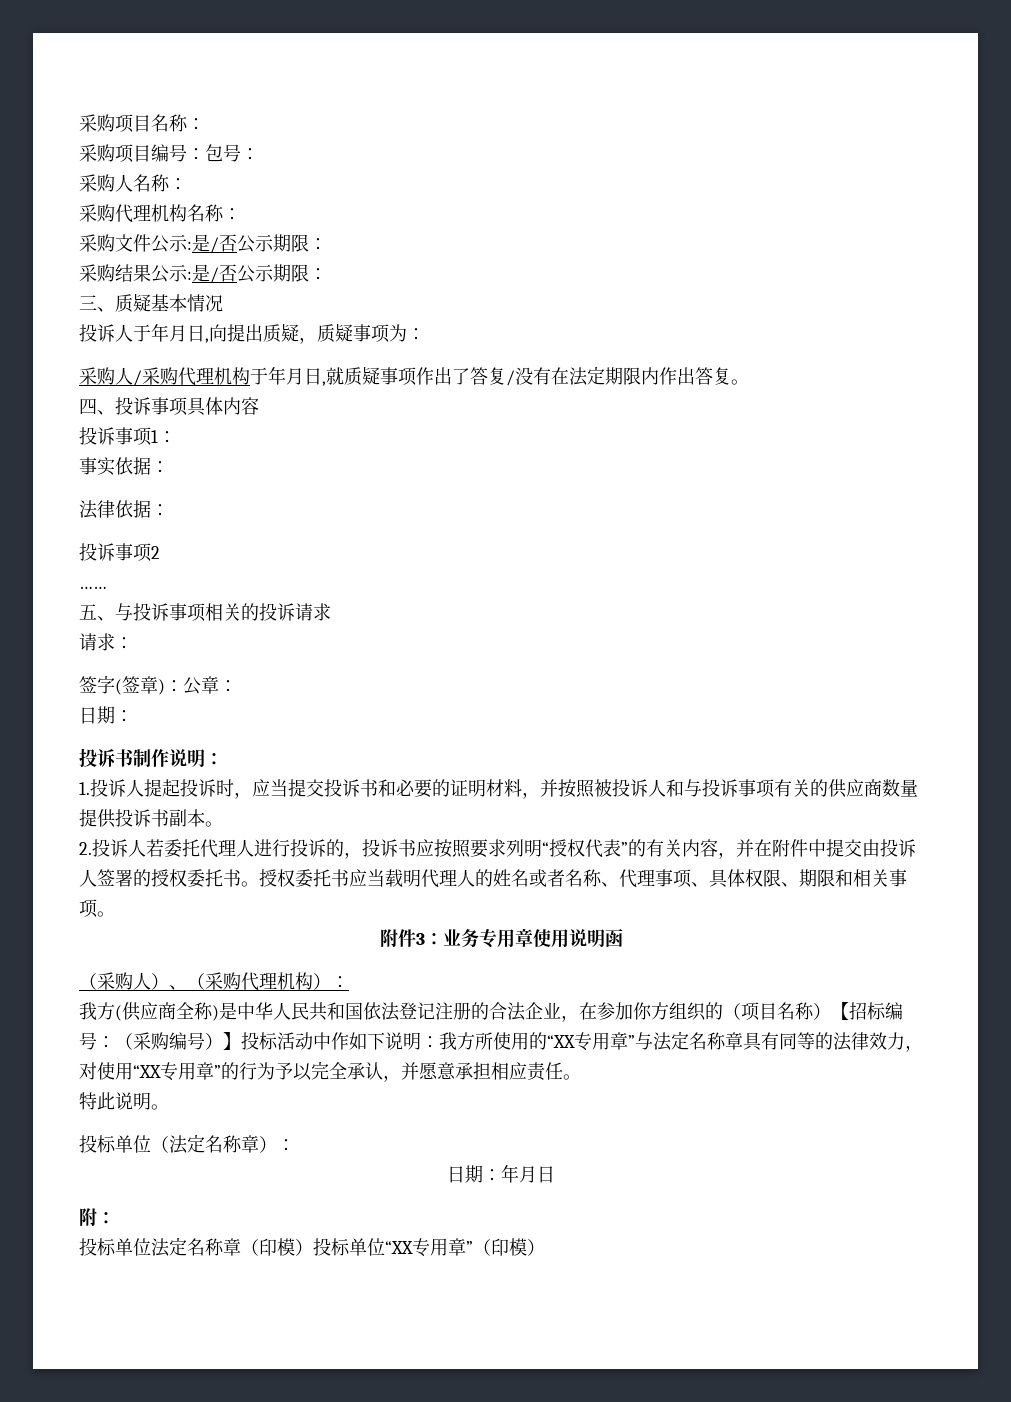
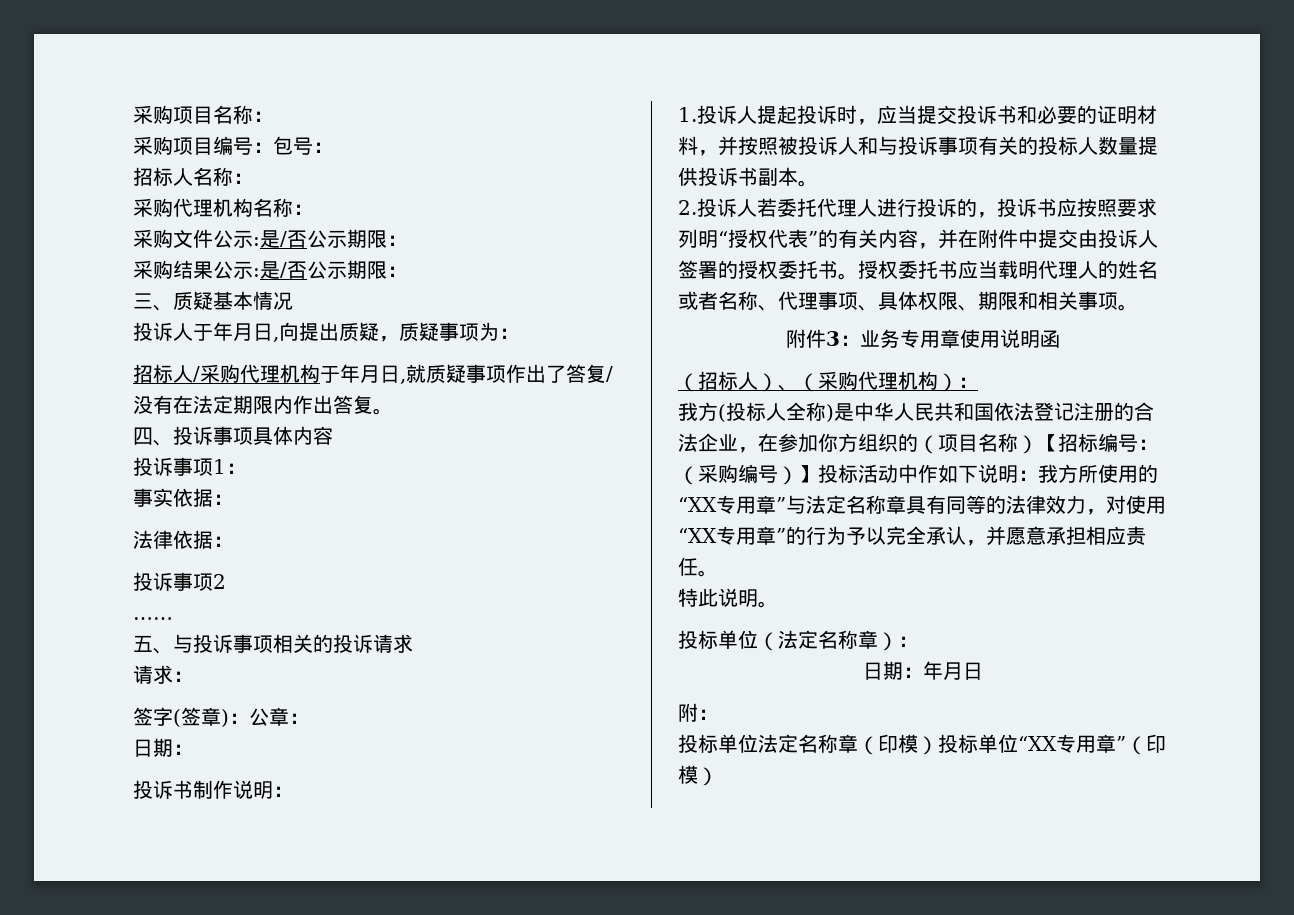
- 采购人名称：
+ 招标人名称：
- 采购人/采购代理机构于年月日,就质疑事项作出了答复/没有在法定期限内作出答复。
+ 招标人/采购代理机构于年月日,就质疑事项作出了答复/没有在法定期限内作出答复。
- 1.投诉人提起投诉时，应当提交投诉书和必要的证明材料，并按照被投诉人和与投诉事项有关的供应商数量提供投诉书副本。
+ 1.投诉人提起投诉时，应当提交投诉书和必要的证明材料，并按照被投诉人和与投诉事项有关的投标人数量提供投诉书副本。
- （采购人）、（采购代理机构）：
+ （招标人）、（采购代理机构）：
- 我方(供应商全称)是中华人民共和国依法登记注册的合法企业，在参加你方组织的（项目名称）【招标编号：
+ 我方(投标人全称)是中华人民共和国依法登记注册的合法企业，在参加你方组织的（项目名称）【招标编号：

